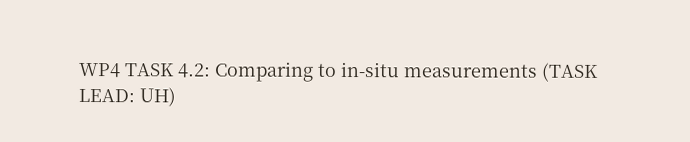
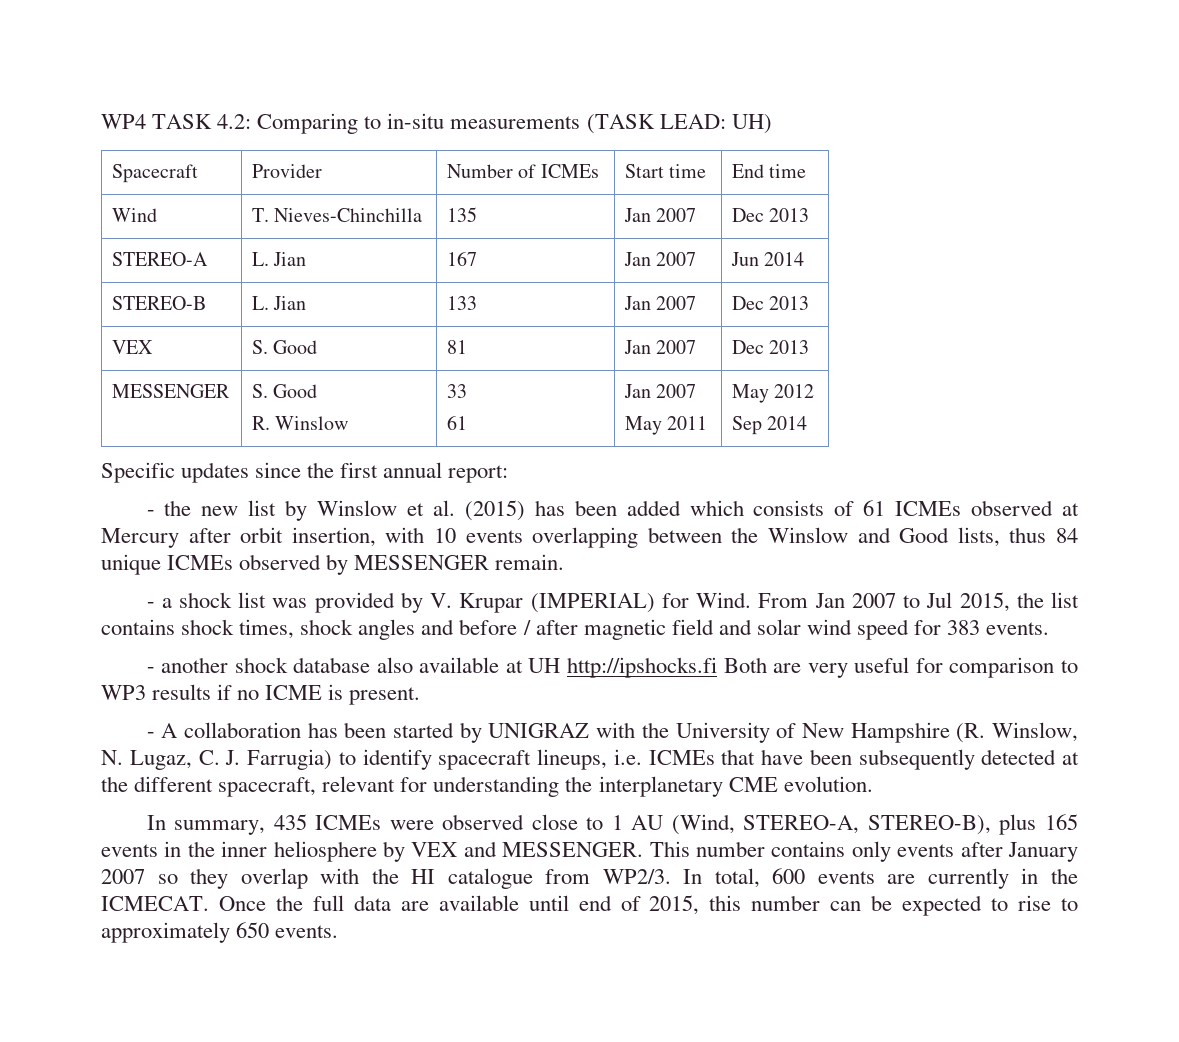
+ Spacecraft | Provider | Number of ICMEs | Start time | End time
+ Wind | T. Nieves-Chinchilla | 135 | Jan 2007 | Dec 2013
+ STEREO-A | L. Jian | 167 | Jan 2007 | Jun 2014
+ STEREO-B | L. Jian | 133 | Jan 2007 | Dec 2013
+ VEX | S. Good | 81 | Jan 2007 | Dec 2013
+ MESSENGER | S. Good
+ R. Winslow | 33
+ 61 | Jan 2007
+ May 2011 | May 2012
+ Sep 2014
+ Specific updates since the first annual report:
+ - the new list by Winslow et al. (2015) has been added which consists of 61 ICMEs observed at Mercury after orbit insertion, with 10 events overlapping between the Winslow and Good lists, thus 84 unique ICMEs observed by MESSENGER remain.
+ - a shock list was provided by V. Krupar (IMPERIAL) for Wind. From Jan 2007 to Jul 2015, the list contains shock times, shock angles and before / after magnetic field and solar wind speed for 383 events.
+ - another shock database also available at UH http://ipshocks.fi Both are very useful for comparison to WP3 results if no ICME is present.
+ - A collaboration has been started by UNIGRAZ with the University of New Hampshire (R. Winslow, N. Lugaz, C. J. Farrugia) to identify spacecraft lineups, i.e. ICMEs that have been subsequently detected at the different spacecraft, relevant for understanding the interplanetary CME evolution.
+ In summary, 435 ICMEs were observed close to 1 AU (Wind, STEREO-A, STEREO-B), plus 165 events in the inner heliosphere by VEX and MESSENGER. This number contains only events after January 2007 so they overlap with the HI catalogue from WP2/3. In total, 600 events are currently in the ICMECAT. Once the full data are available until end of 2015, this number can be expected to rise to approximately 650 events.

